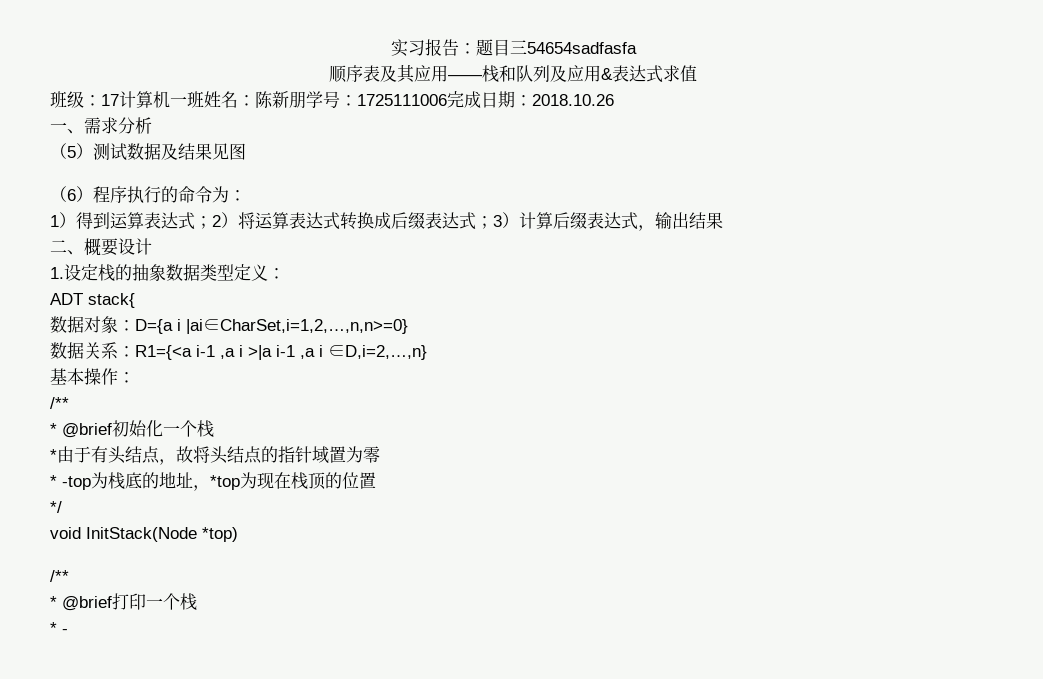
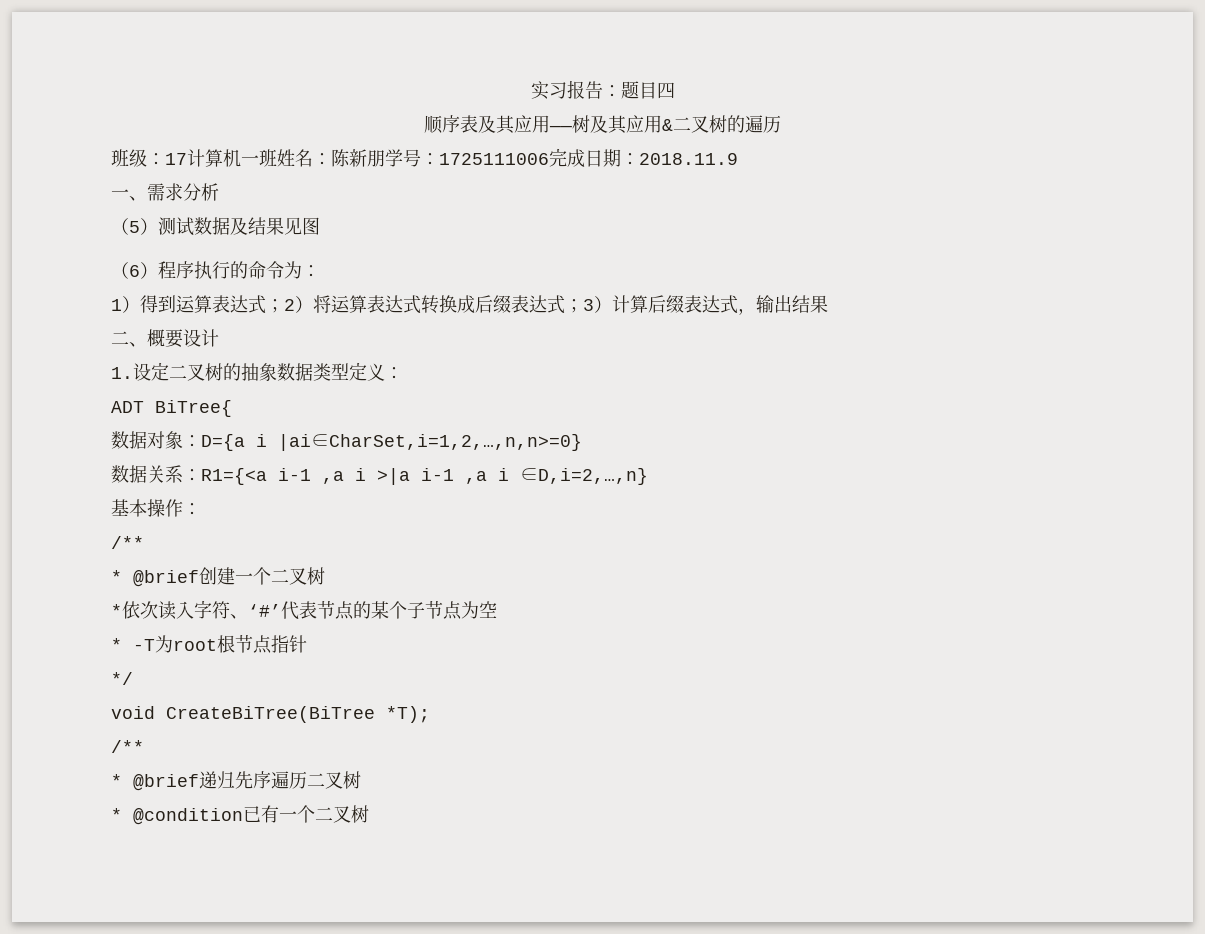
- 实习报告：题目三54654sadfasfa
+ 实习报告：题目四
- 顺序表及其应用——栈和队列及应用&表达式求值
+ 顺序表及其应用——树及其应用&二叉树的遍历
- 班级：17计算机一班姓名：陈新朋学号：1725111006完成日期：2018.10.26
+ 班级：17计算机一班姓名：陈新朋学号：1725111006完成日期：2018.11.9
- 1.设定栈的抽象数据类型定义：
+ 1.设定二叉树的抽象数据类型定义：
- ADT stack{
+ ADT BiTree{
- * @brief初始化一个栈
- *由于有头结点，故将头结点的指针域置为零
- * -top为栈底的地址，*top为现在栈顶的位置
+ * @brief创建一个二叉树
+ *依次读入字符、‘#’代表节点的某个子节点为空
+ * -T为root根节点指针
- void InitStack(Node *top)
+ void CreateBiTree(BiTree *T);
  /**
- * @brief打印一个栈
- * -
+ * @brief递归先序遍历二叉树
+ * @condition已有一个二叉树

